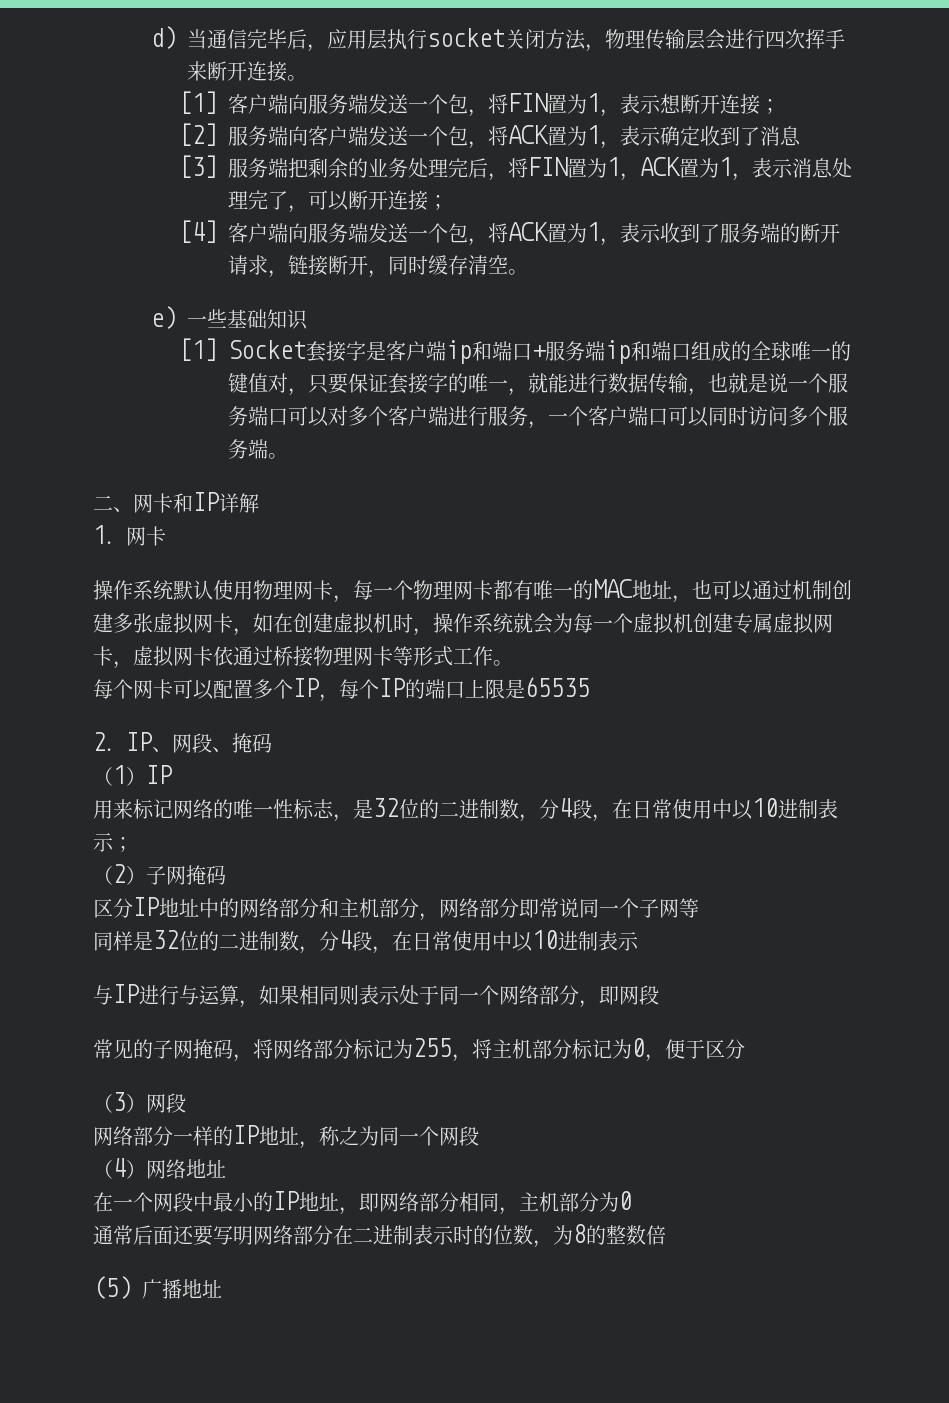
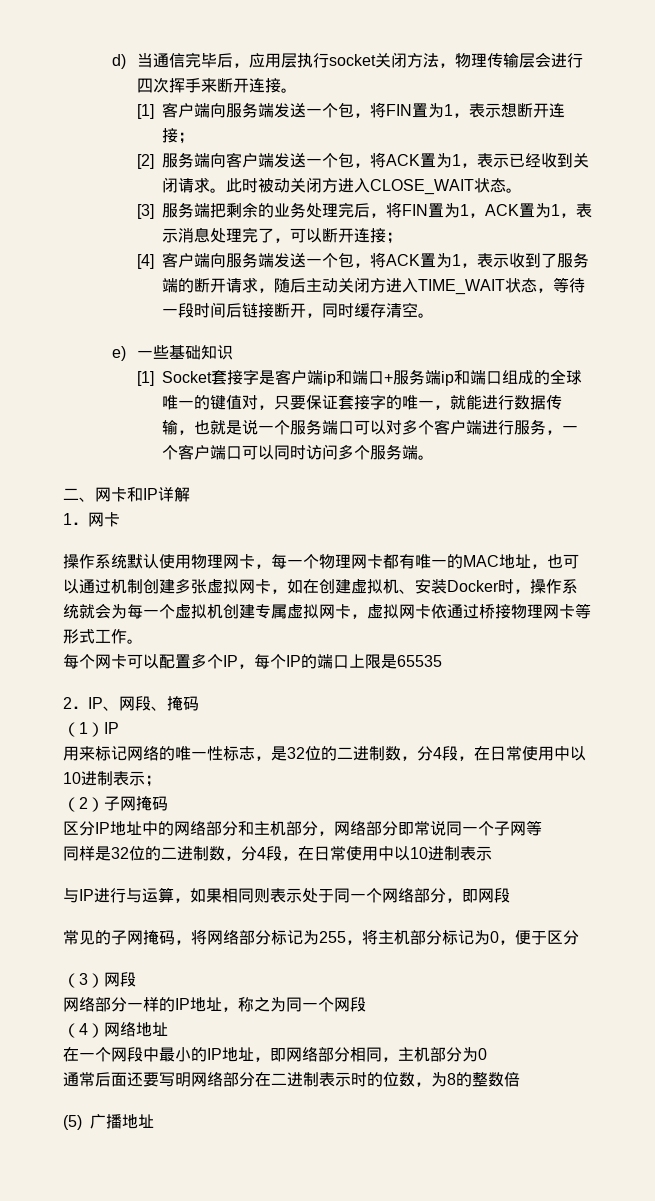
- [2]服务端向客户端发送一个包，将ACK置为1，表示确定收到了消息
+ [2]服务端向客户端发送一个包，将ACK置为1，表示已经收到关闭请求。此时被动关闭方进入CLOSE_WAIT状态。
- [4]客户端向服务端发送一个包，将ACK置为1，表示收到了服务端的断开请求，链接断开，同时缓存清空。
+ [4]客户端向服务端发送一个包，将ACK置为1，表示收到了服务端的断开请求，随后主动关闭方进入TIME_WAIT状态，等待一段时间后链接断开，同时缓存清空。
- 操作系统默认使用物理网卡，每一个物理网卡都有唯一的MAC地址，也可以通过机制创建多张虚拟网卡，如在创建虚拟机时，操作系统就会为每一个虚拟机创建专属虚拟网卡，虚拟网卡依通过桥接物理网卡等形式工作。
+ 操作系统默认使用物理网卡，每一个物理网卡都有唯一的MAC地址，也可以通过机制创建多张虚拟网卡，如在创建虚拟机、安装Docker时，操作系统就会为每一个虚拟机创建专属虚拟网卡，虚拟网卡依通过桥接物理网卡等形式工作。

